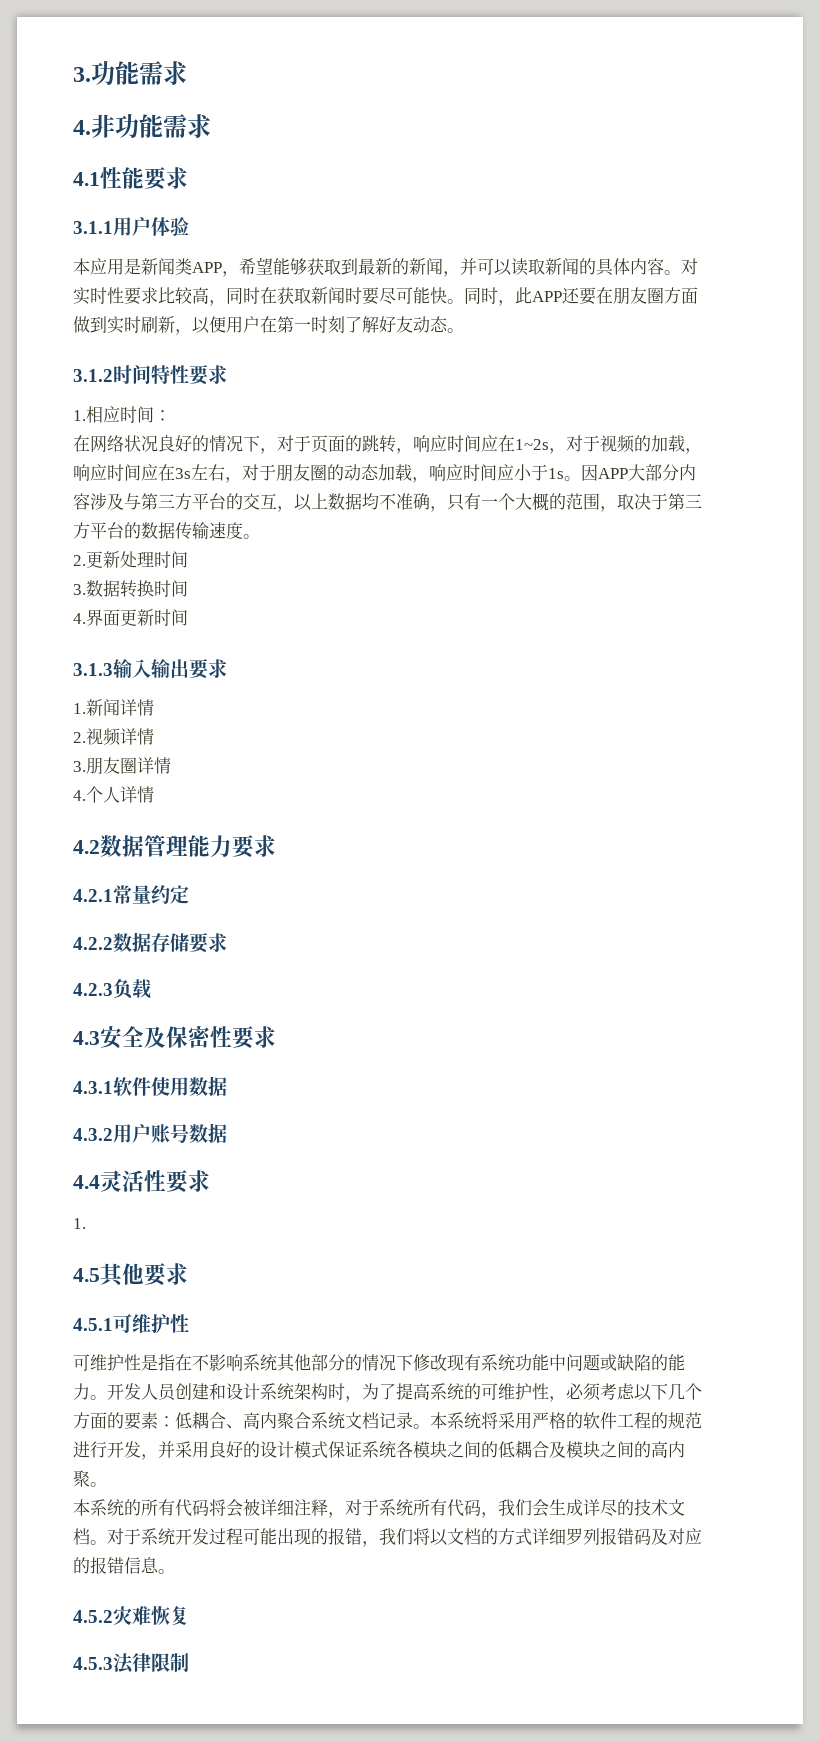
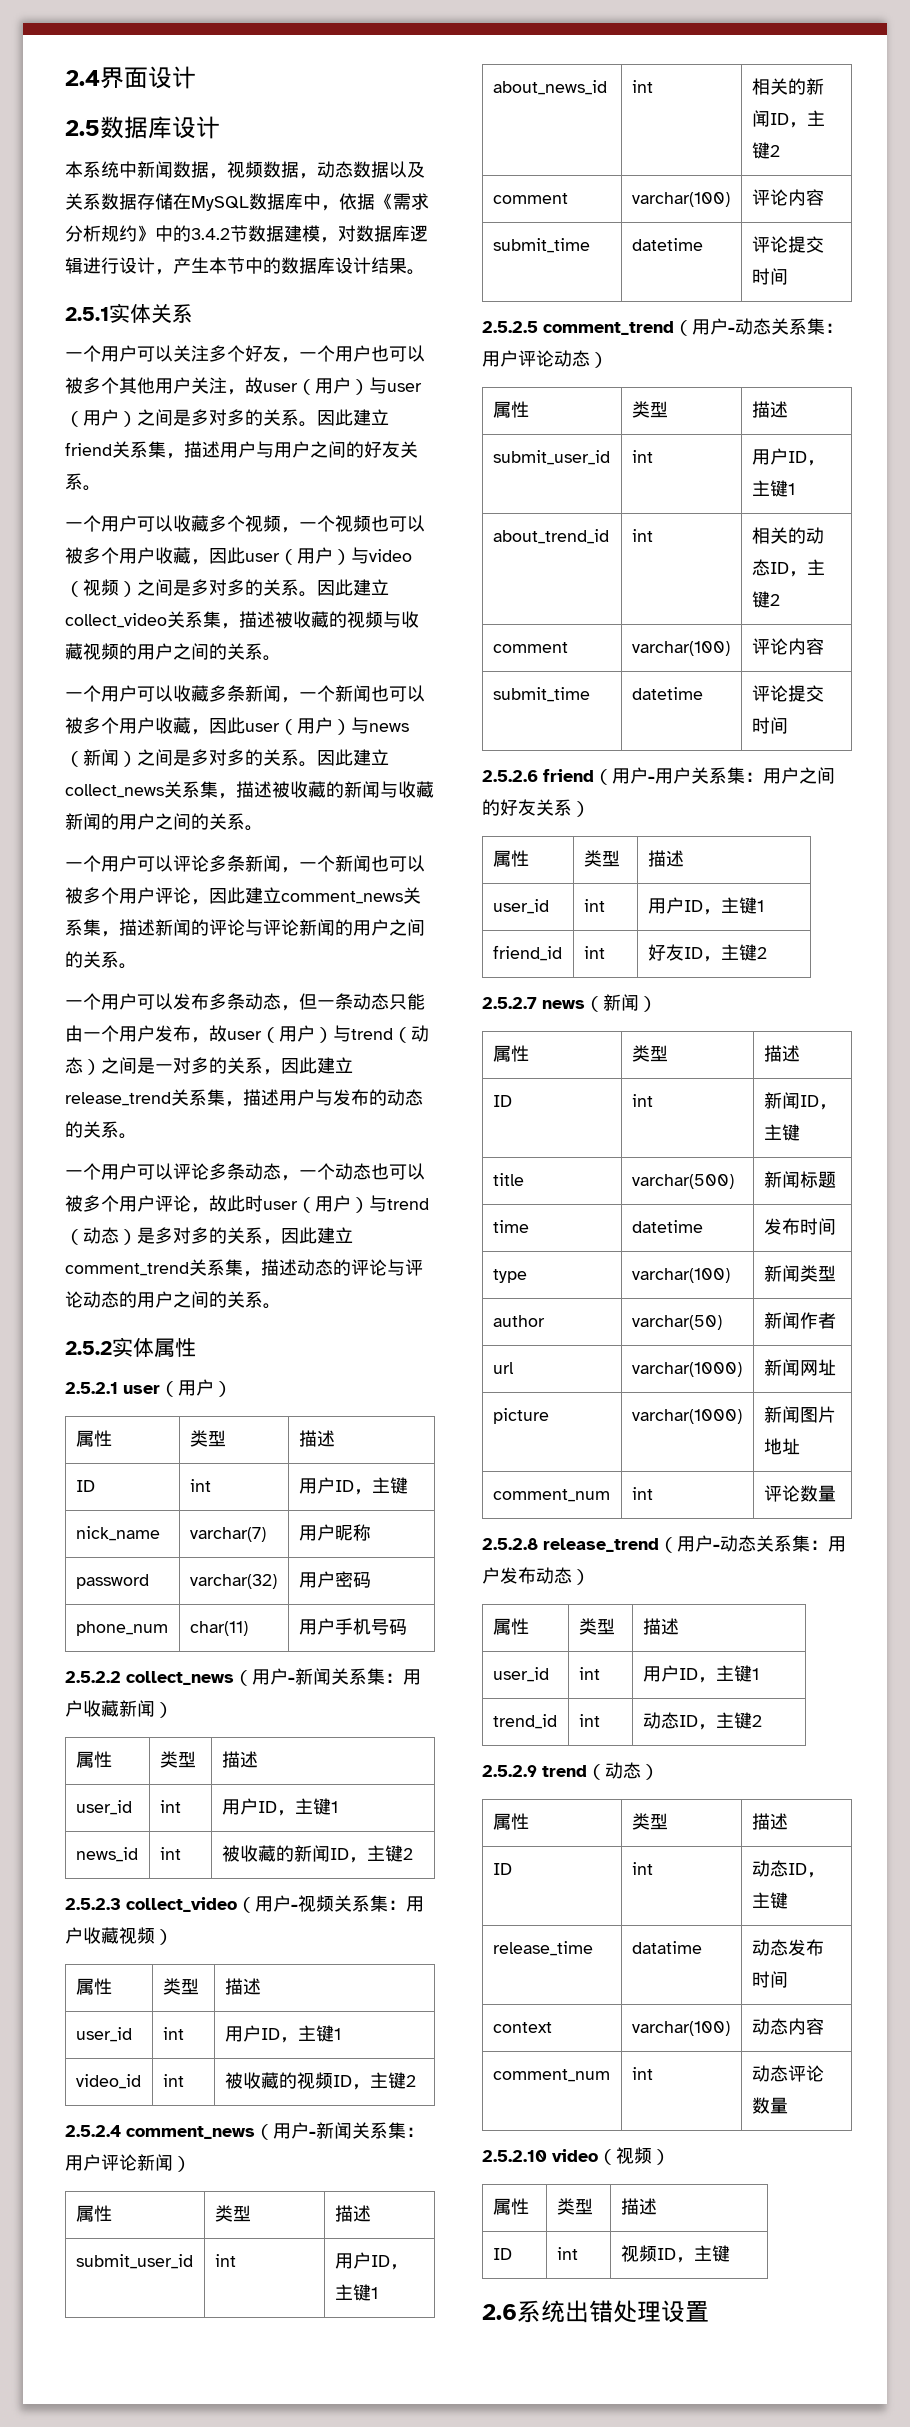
- 3.功能需求
- 4.非功能需求
- 4.1性能要求
- 3.1.1用户体验
- 本应用是新闻类APP，希望能够获取到最新的新闻，并可以读取新闻的具体内容。对实时性要求比较高，同时在获取新闻时要尽可能快。同时，此APP还要在朋友圈方面做到实时刷新，以便用户在第一时刻了解好友动态。
- 3.1.2时间特性要求
- 1.相应时间：
- 在网络状况良好的情况下，对于页面的跳转，响应时间应在1~2s，对于视频的加载，响应时间应在3s左右，对于朋友圈的动态加载，响应时间应小于1s。因APP大部分内容涉及与第三方平台的交互，以上数据均不准确，只有一个大概的范围，取决于第三方平台的数据传输速度。
- 2.更新处理时间
- 3.数据转换时间
- 4.界面更新时间
- 3.1.3输入输出要求
- 1.新闻详情
- 2.视频详情
- 3.朋友圈详情
- 4.个人详情
- 4.2数据管理能力要求
- 4.2.1常量约定
- 4.2.2数据存储要求
- 4.2.3负载
- 4.3安全及保密性要求
- 4.3.1软件使用数据
- 4.3.2用户账号数据
- 4.4灵活性要求
- 1.
- 4.5其他要求
- 4.5.1可维护性
- 可维护性是指在不影响系统其他部分的情况下修改现有系统功能中问题或缺陷的能力。开发人员创建和设计系统架构时，为了提高系统的可维护性，必须考虑以下几个方面的要素：低耦合、高内聚合系统文档记录。本系统将采用严格的软件工程的规范进行开发，并采用良好的设计模式保证系统各模块之间的低耦合及模块之间的高内聚。
- 本系统的所有代码将会被详细注释，对于系统所有代码，我们会生成详尽的技术文档。对于系统开发过程可能出现的报错，我们将以文档的方式详细罗列报错码及对应的报错信息。
- 4.5.2灾难恢复
- 4.5.3法律限制
+ 2.4界面设计
+ 2.5数据库设计
+ 本系统中新闻数据，视频数据，动态数据以及关系数据存储在MySQL数据库中，依据《需求分析规约》中的3.4.2节数据建模，对数据库逻辑进行设计，产生本节中的数据库设计结果。
+ 2.5.1实体关系
+ 一个用户可以关注多个好友，一个用户也可以被多个其他用户关注，故user（用户）与user（用户）之间是多对多的关系。因此建立friend关系集，描述用户与用户之间的好友关系。
+ 一个用户可以收藏多个视频，一个视频也可以被多个用户收藏，因此user（用户）与video（视频）之间是多对多的关系。因此建立collect_video关系集，描述被收藏的视频与收藏视频的用户之间的关系。
+ 一个用户可以收藏多条新闻，一个新闻也可以被多个用户收藏，因此user（用户）与news（新闻）之间是多对多的关系。因此建立collect_news关系集，描述被收藏的新闻与收藏新闻的用户之间的关系。
+ 一个用户可以评论多条新闻，一个新闻也可以被多个用户评论，因此建立comment_news关系集，描述新闻的评论与评论新闻的用户之间的关系。
+ 一个用户可以发布多条动态，但一条动态只能由一个用户发布，故user（用户）与trend（动态）之间是一对多的关系，因此建立release_trend关系集，描述用户与发布的动态的关系。
+ 一个用户可以评论多条动态，一个动态也可以被多个用户评论，故此时user（用户）与trend（动态）是多对多的关系，因此建立comment_trend关系集，描述动态的评论与评论动态的用户之间的关系。
+ 2.5.2实体属性
+ 2.5.2.1 user（用户）
+ 属性 | 类型 | 描述
+ ID | int | 用户ID，主键
+ nick_name | varchar(7) | 用户昵称
+ password | varchar(32) | 用户密码
+ phone_num | char(11) | 用户手机号码
+ 2.5.2.2 collect_news（用户-新闻关系集：用户收藏新闻）
+ 属性 | 类型 | 描述
+ user_id | int | 用户ID，主键1
+ news_id | int | 被收藏的新闻ID，主键2
+ 2.5.2.3 collect_video（用户-视频关系集：用户收藏视频）
+ 属性 | 类型 | 描述
+ user_id | int | 用户ID，主键1
+ video_id | int | 被收藏的视频ID，主键2
+ 2.5.2.4 comment_news（用户-新闻关系集：用户评论新闻）
+ 属性 | 类型 | 描述
+ submit_user_id | int | 用户ID，主键1
+ about_news_id | int | 相关的新闻ID，主键2
+ comment | varchar(100) | 评论内容
+ submit_time | datetime | 评论提交时间
+ 2.5.2.5 comment_trend（用户-动态关系集：用户评论动态）
+ 属性 | 类型 | 描述
+ submit_user_id | int | 用户ID，主键1
+ about_trend_id | int | 相关的动态ID，主键2
+ comment | varchar(100) | 评论内容
+ submit_time | datetime | 评论提交时间
+ 2.5.2.6 friend（用户-用户关系集：用户之间的好友关系）
+ 属性 | 类型 | 描述
+ user_id | int | 用户ID，主键1
+ friend_id | int | 好友ID，主键2
+ 2.5.2.7 news（新闻）
+ 属性 | 类型 | 描述
+ ID | int | 新闻ID，主键
+ title | varchar(500) | 新闻标题
+ time | datetime | 发布时间
+ type | varchar(100) | 新闻类型
+ author | varchar(50) | 新闻作者
+ url | varchar(1000) | 新闻网址
+ picture | varchar(1000) | 新闻图片地址
+ comment_num | int | 评论数量
+ 2.5.2.8 release_trend（用户-动态关系集：用户发布动态）
+ 属性 | 类型 | 描述
+ user_id | int | 用户ID，主键1
+ trend_id | int | 动态ID，主键2
+ 2.5.2.9 trend（动态）
+ 属性 | 类型 | 描述
+ ID | int | 动态ID，主键
+ release_time | datatime | 动态发布时间
+ context | varchar(100) | 动态内容
+ comment_num | int | 动态评论数量
+ 2.5.2.10 video（视频）
+ 属性 | 类型 | 描述
+ ID | int | 视频ID，主键
+ 2.6系统出错处理设置

